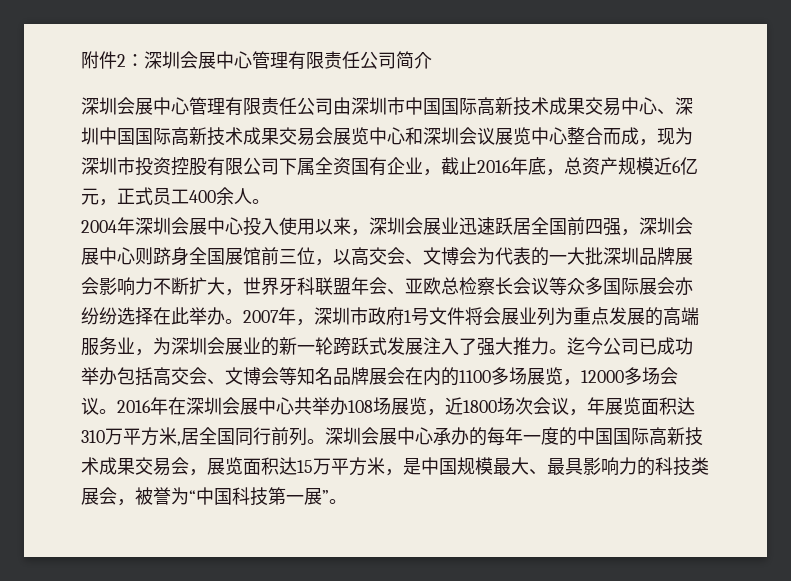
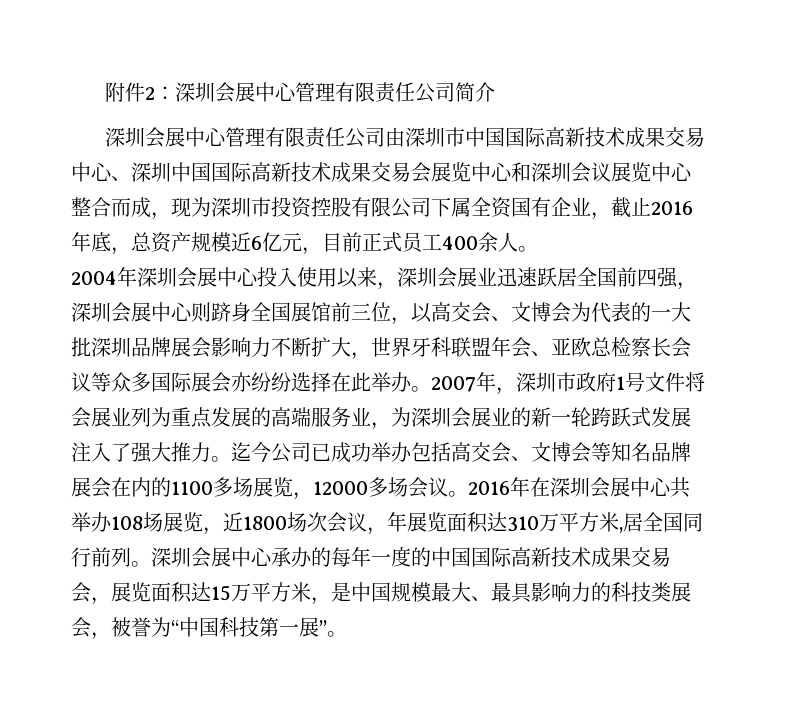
- 深圳会展中心管理有限责任公司由深圳市中国国际高新技术成果交易中心、深圳中国国际高新技术成果交易会展览中心和深圳会议展览中心整合而成，现为深圳市投资控股有限公司下属全资国有企业，截止2016年底，总资产规模近6亿元，正式员工400余人。
+ 深圳会展中心管理有限责任公司由深圳市中国国际高新技术成果交易中心、深圳中国国际高新技术成果交易会展览中心和深圳会议展览中心整合而成，现为深圳市投资控股有限公司下属全资国有企业，截止2016年底，总资产规模近6亿元，目前正式员工400余人。

